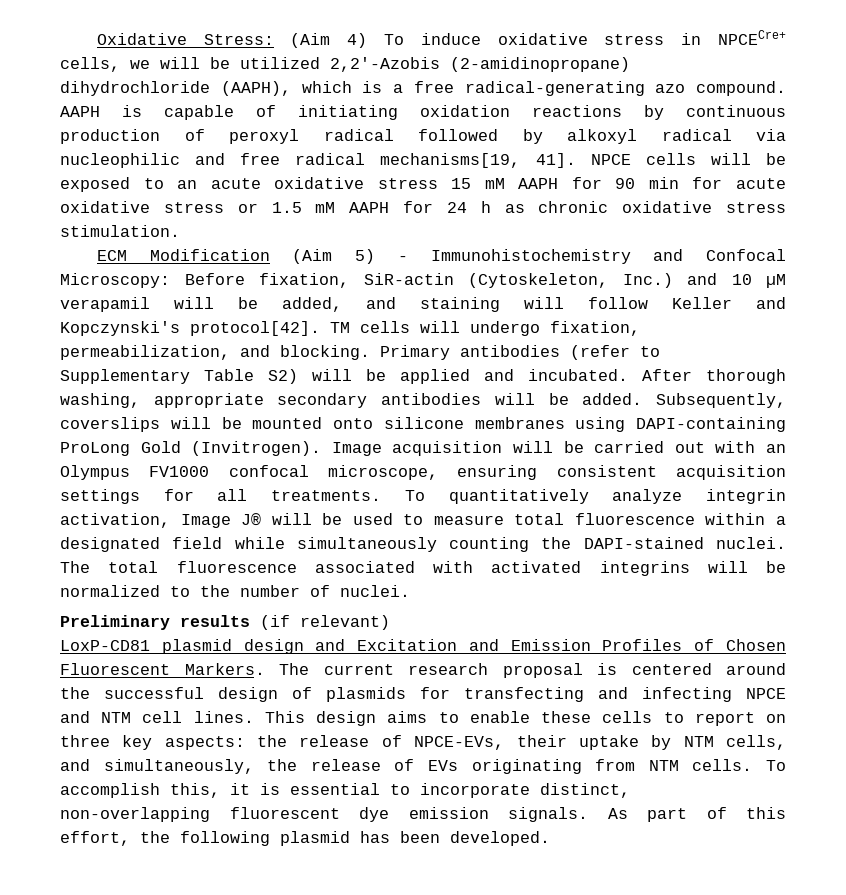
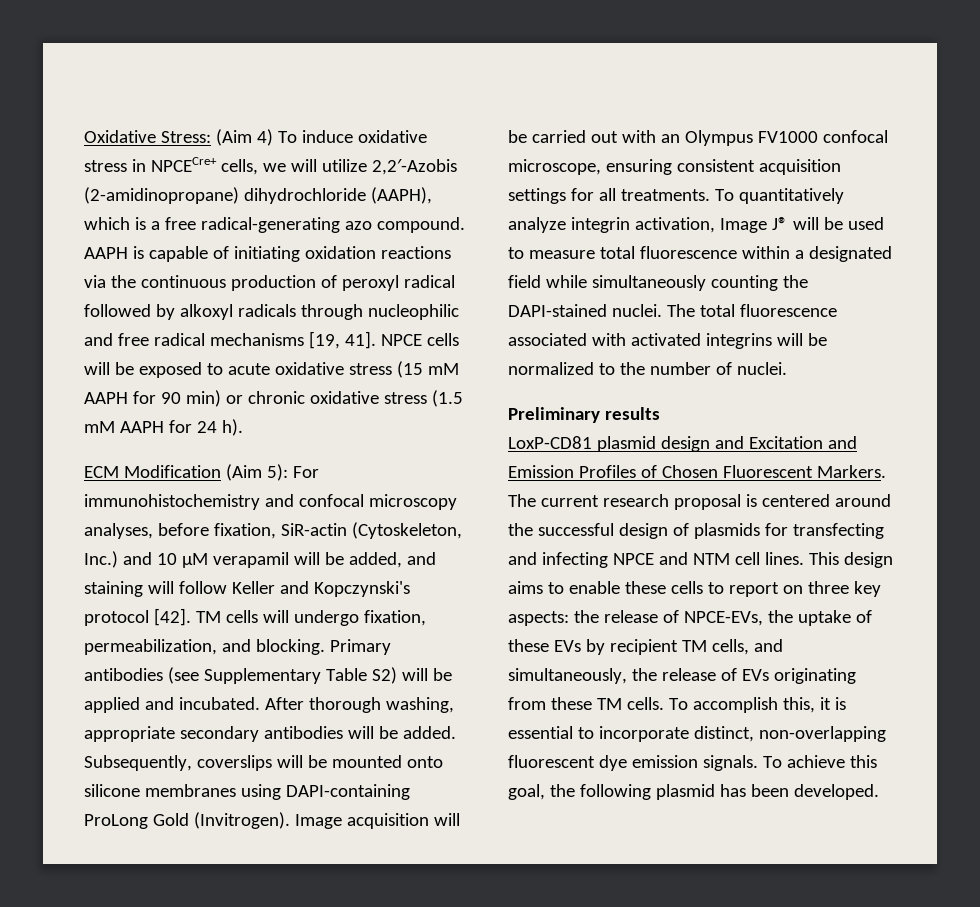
- Oxidative Stress: (Aim 4) To induce oxidative stress in NPCECre+ cells, we will be utilized 2,2′-Azobis (2-amidinopropane) dihydrochloride (AAPH), which is a free radical-generating azo compound.
+ Oxidative Stress: (Aim 4) To induce oxidative stress in NPCECre+ cells, we will utilize 2,2′-Azobis (2-amidinopropane) dihydrochloride (AAPH), which is a free radical-generating azo compound.
- AAPH is capable of initiating oxidation reactions by continuous production of peroxyl radical followed by alkoxyl radical via nucleophilic and free radical mechanisms[19, 41].
+ AAPH is capable of initiating oxidation reactions via the continuous production of peroxyl radical followed by alkoxyl radicals through nucleophilic and free radical mechanisms [19, 41].
- NPCE cells will be exposed to an acute oxidative stress 15 mM AAPH for 90 min for acute oxidative stress or 1.5 mM AAPH for 24 h as chronic oxidative stress stimulation.
- ECM Modification (Aim 5) - Immunohistochemistry and Confocal Microscopy: Before fixation, SiR-actin (Cytoskeleton, Inc.) and 10 µM verapamil will be added, and staining will follow Keller and Kopczynski's protocol[42].
+ NPCE cells will be exposed to acute oxidative stress (15 mM AAPH for 90 min) or chronic oxidative stress (1.5 mM AAPH for 24 h).
+ ECM Modification (Aim 5): For immunohistochemistry and confocal microscopy analyses, before fixation, SiR-actin (Cytoskeleton, Inc.) and 10 µM verapamil will be added, and staining will follow Keller and Kopczynski's protocol [42].
- Primary antibodies (refer to Supplementary Table S2) will be applied and incubated.
+ Primary antibodies (see Supplementary Table S2) will be applied and incubated.
- Preliminary results (if relevant)
+ Preliminary results
- This design aims to enable these cells to report on three key aspects: the release of NPCE-EVs, their uptake by NTM cells, and simultaneously, the release of EVs originating from NTM cells.
+ This design aims to enable these cells to report on three key aspects: the release of NPCE-EVs, the uptake of these EVs by recipient TM cells, and simultaneously, the release of EVs originating from these TM cells.
- As part of this effort, the following plasmid has been developed.
+ To achieve this goal, the following plasmid has been developed.

